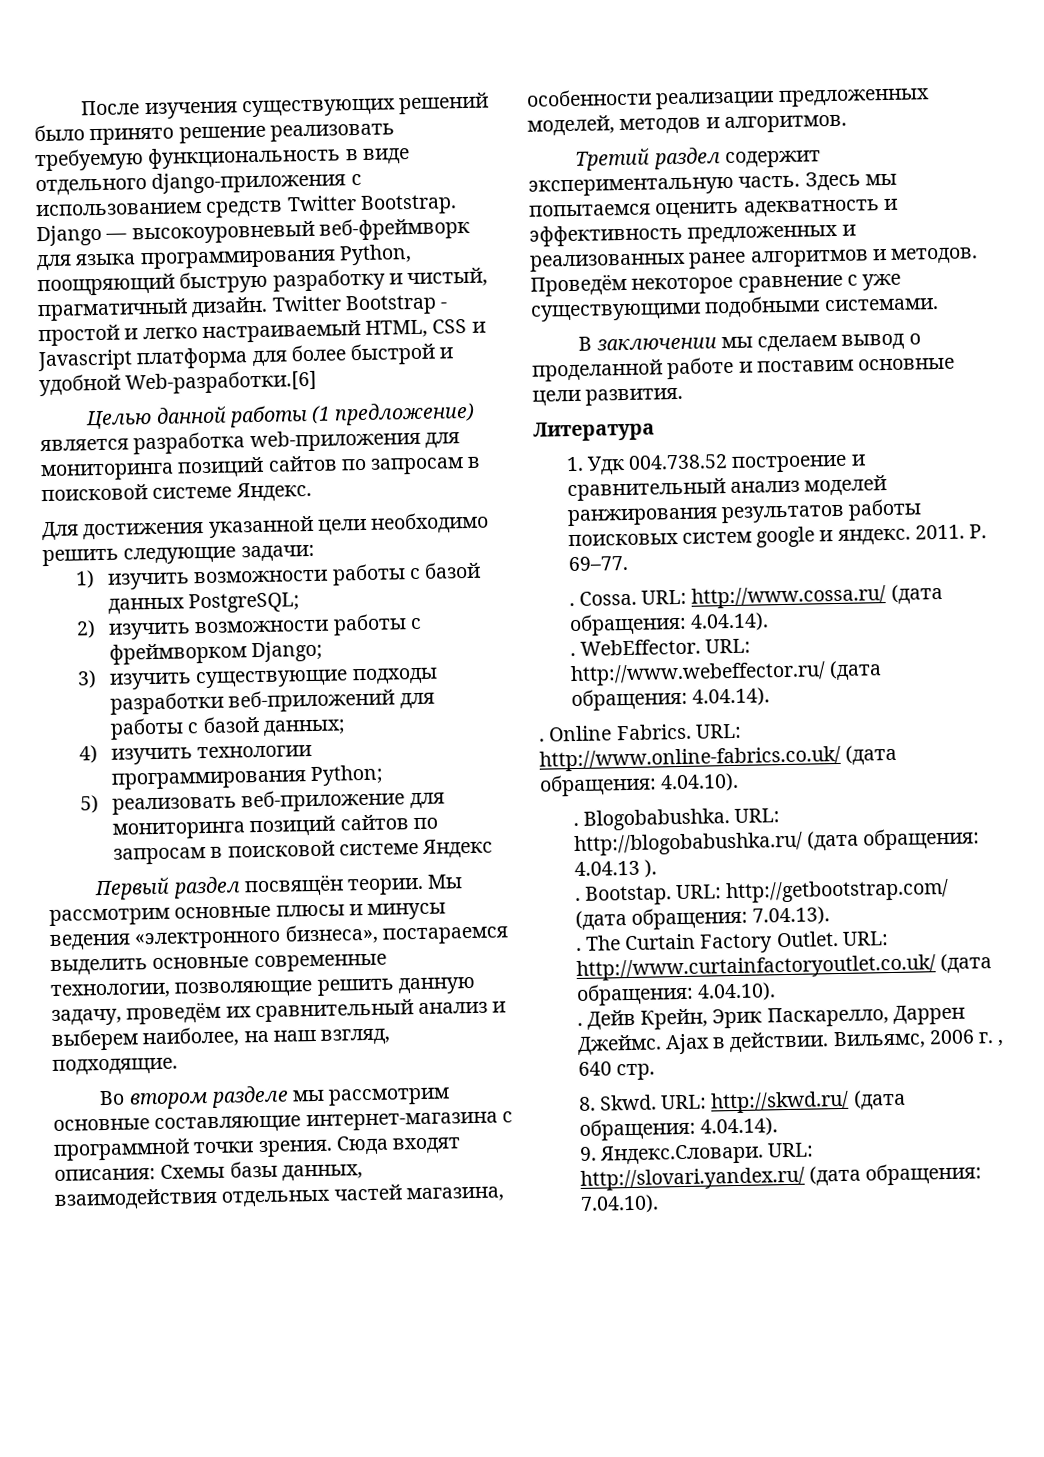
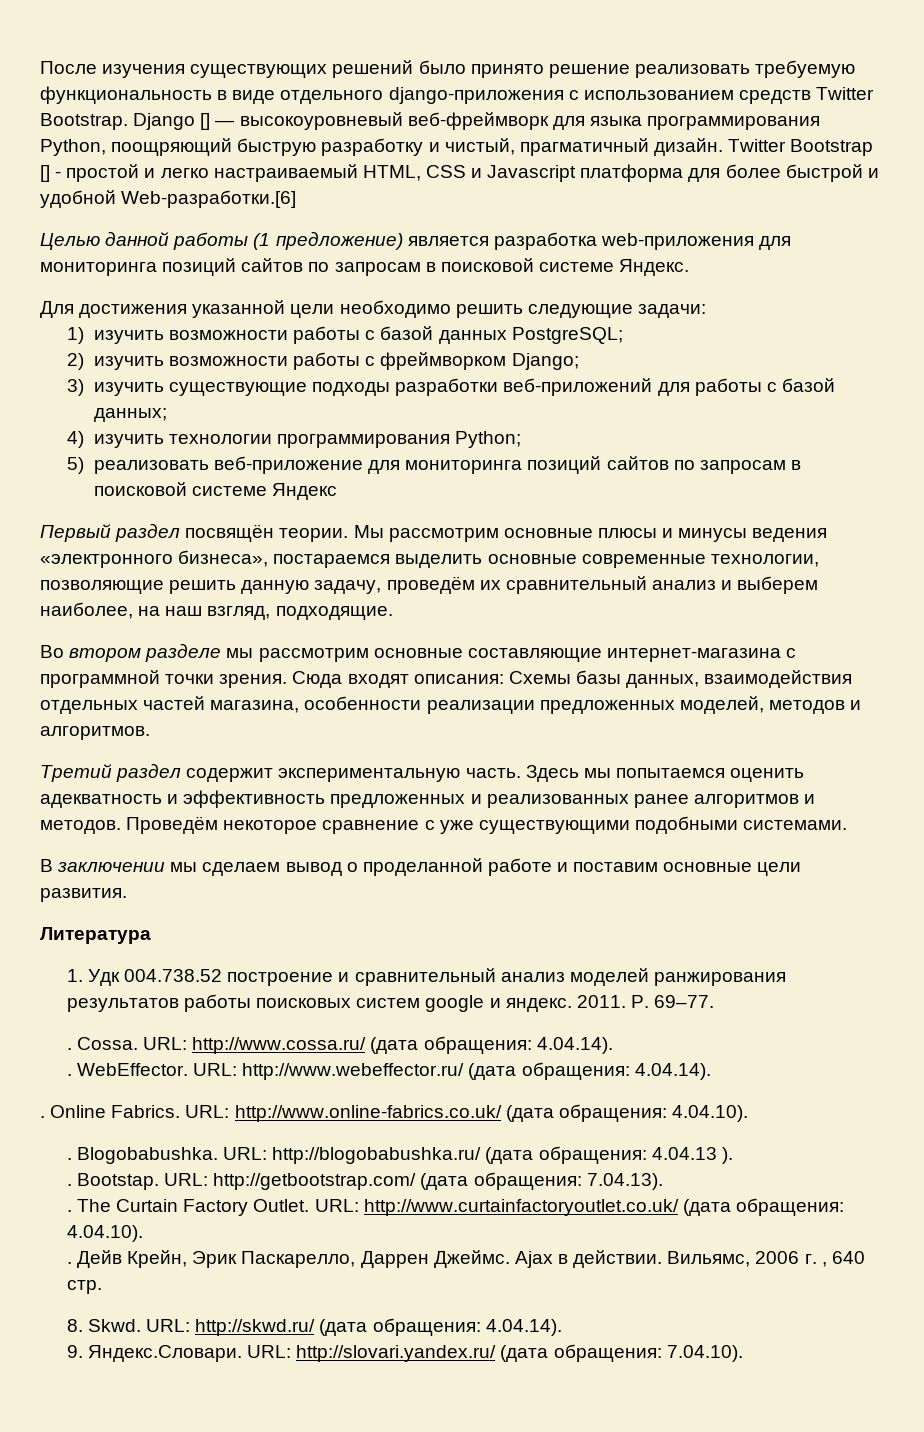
- Django — высокоуровневый веб-фреймворк для языка программирования Python, поощряющий быструю разработку и чистый, прагматичный дизайн.
+ Django [] — высокоуровневый веб-фреймворк для языка программирования Python, поощряющий быструю разработку и чистый, прагматичный дизайн.
- Twitter Bootstrap - простой и легко настраиваемый HTML, CSS и Javascript платформа для более быстрой и удобной Web-разработки.[6]
+ Twitter Bootstrap [] - простой и легко настраиваемый HTML, CSS и Javascript платформа для более быстрой и удобной Web-разработки.[6]

